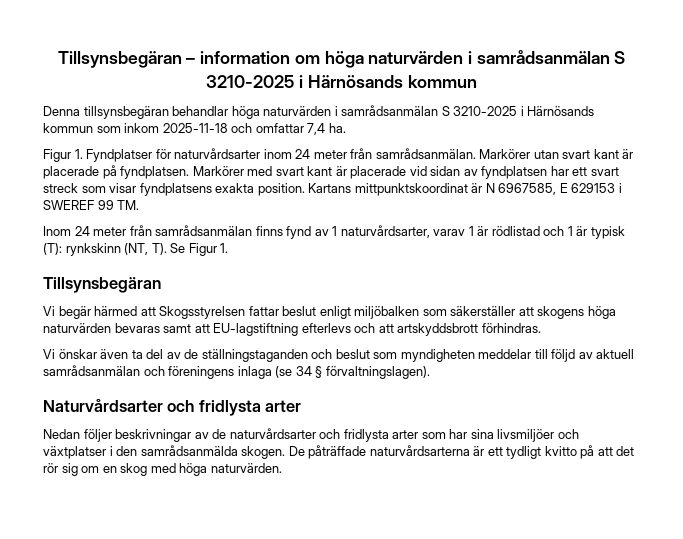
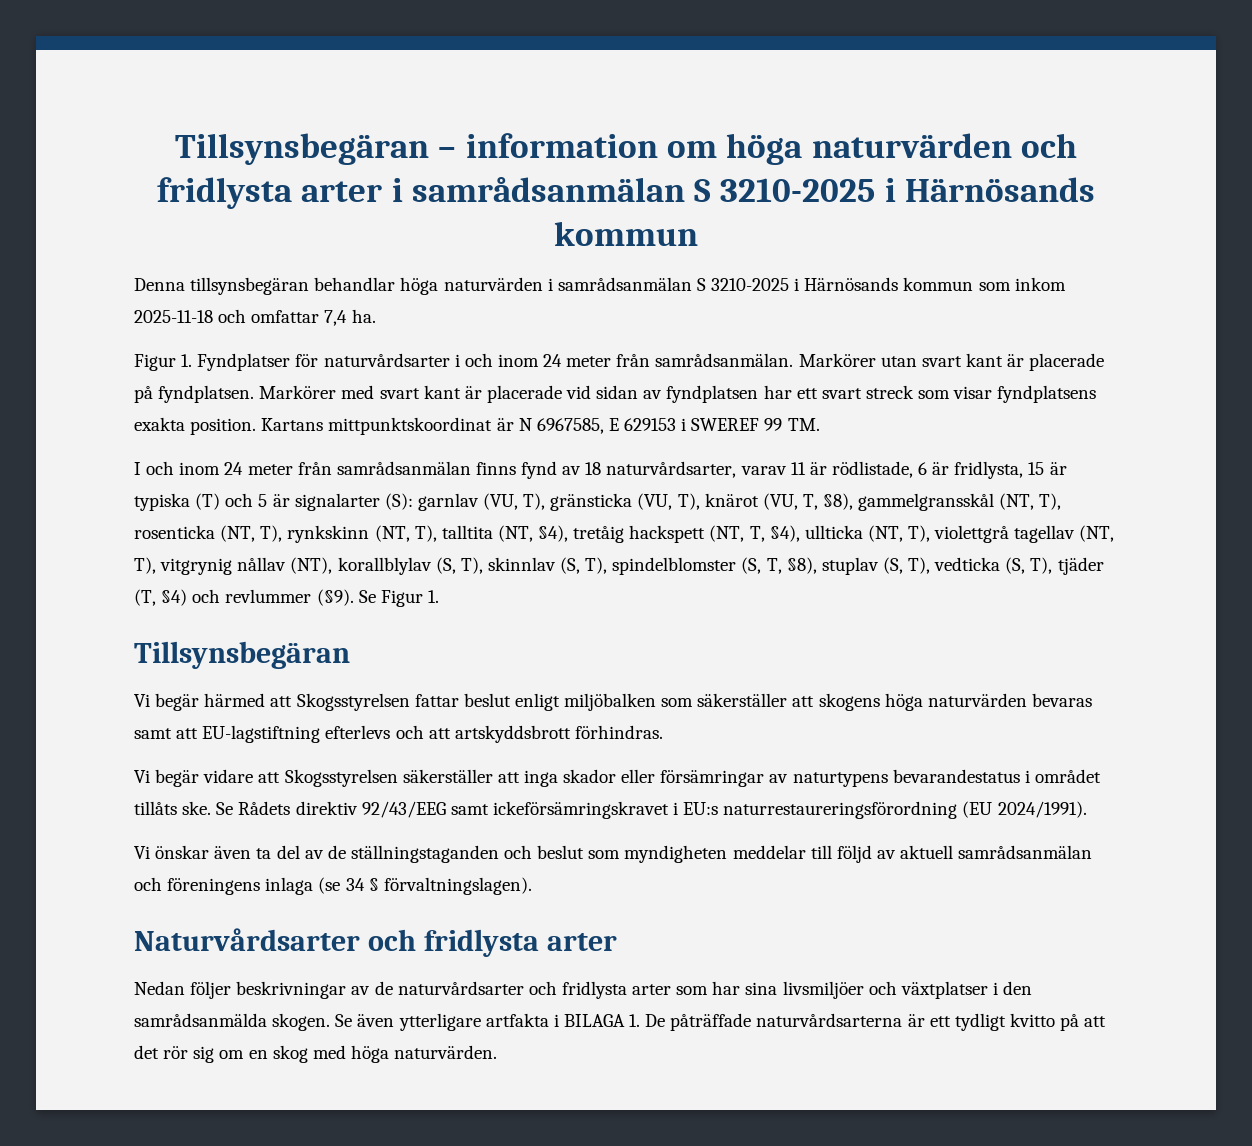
- Tillsynsbegäran – information om höga naturvärden i samrådsanmälan S 3210-2025 i Härnösands kommun
+ Tillsynsbegäran – information om höga naturvärden och fridlysta arter i samrådsanmälan S 3210-2025 i Härnösands kommun
- Figur 1. Fyndplatser för naturvårdsarter inom 24 meter från samrådsanmälan.
+ Figur 1. Fyndplatser för naturvårdsarter i och inom 24 meter från samrådsanmälan.
- Inom 24 meter från samrådsanmälan finns fynd av 1 naturvårdsarter, varav 1 är rödlistad och 1 är typisk (T): rynkskinn (NT, T). Se Figur 1.
+ I och inom 24 meter från samrådsanmälan finns fynd av 18 naturvårdsarter, varav 11 är rödlistade, 6 är fridlysta, 15 är typiska (T) och 5 är signalarter (S): garnlav (VU, T), gränsticka (VU, T), knärot (VU, T, §8), gammelgransskål (NT, T), rosenticka (NT, T), rynkskinn (NT, T), talltita (NT, §4), tretåig hackspett (NT, T, §4), ullticka (NT, T), violettgrå tagellav (NT, T), vitgrynig nållav (NT), korallblylav (S, T), skinnlav (S, T), spindelblomster (S, T, §8), stuplav (S, T), vedticka (S, T), tjäder (T, §4) och revlummer (§9). Se Figur 1.
+ Vi begär vidare att Skogsstyrelsen säkerställer att inga skador eller försämringar av naturtypens bevarandestatus i området tillåts ske. Se Rådets direktiv 92/43/EEG samt ickeförsämringskravet i EU:s naturrestaureringsförordning (EU 2024/1991).
- De påträffade naturvårdsarterna är ett tydligt kvitto på att det rör sig om en skog med höga naturvärden.
+ Se även ytterligare artfakta i BILAGA 1. De påträffade naturvårdsarterna är ett tydligt kvitto på att det rör sig om en skog med höga naturvärden.

